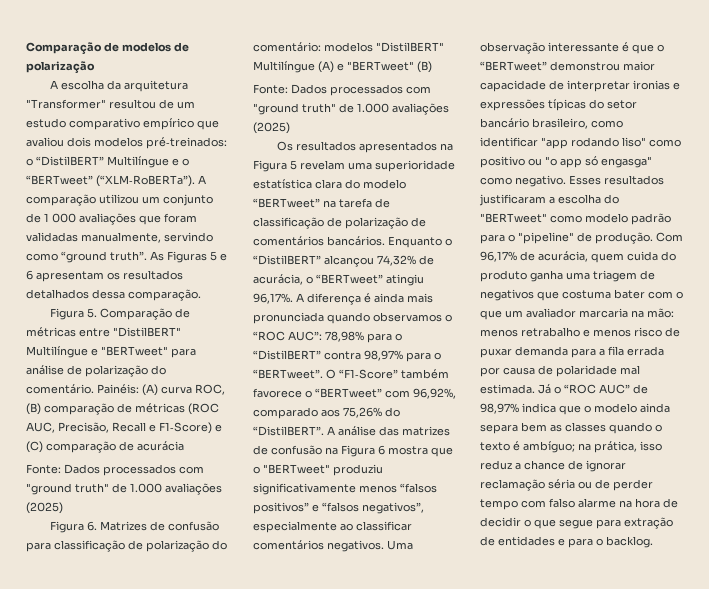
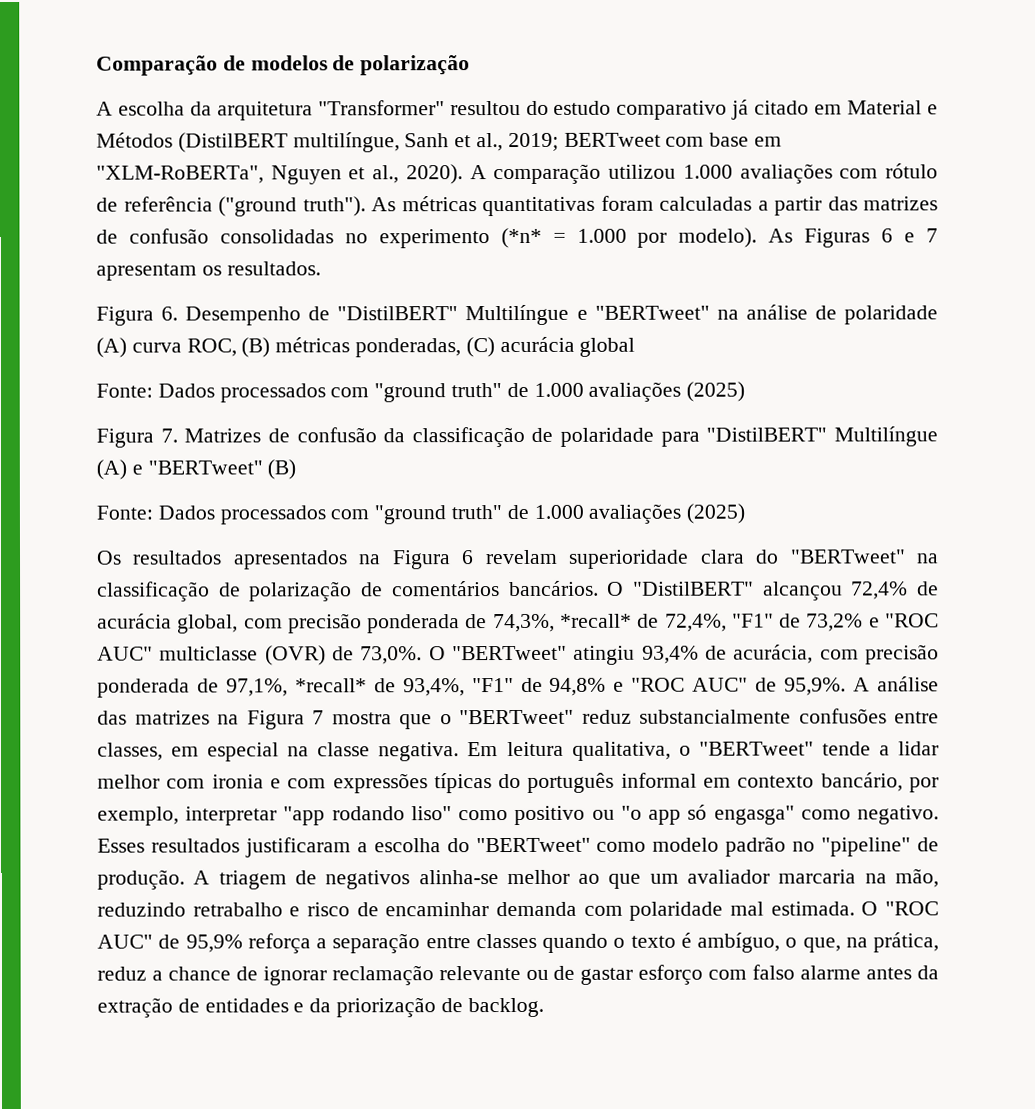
- A escolha da arquitetura "Transformer" resultou de um estudo comparativo empírico que avaliou dois modelos pré‑treinados: o “DistilBERT” Multilíngue e o “BERTweet” (“XLM‑RoBERTa”). A comparação utilizou um conjunto de 1 000 avaliações que foram validadas manualmente, servindo como “ground truth”. As Figuras 5 e 6 apresentam os resultados detalhados dessa comparação.
- Figura 5. Comparação de métricas entre "DistilBERT" Multilíngue e "BERTweet" para análise de polarização do comentário. Painéis: (A) curva ROC, (B) comparação de métricas (ROC AUC, Precisão, Recall e F1‑Score) e (C) comparação de acurácia
+ A escolha da arquitetura "Transformer" resultou do estudo comparativo já citado em Material e Métodos (DistilBERT multilíngue, Sanh et al., 2019; BERTweet com base em "XLM-RoBERTa", Nguyen et al., 2020). A comparação utilizou 1.000 avaliações com rótulo de referência ("ground truth"). As métricas quantitativas foram calculadas a partir das matrizes de confusão consolidadas no experimento (*n* = 1.000 por modelo). As Figuras 6 e 7 apresentam os resultados.
+ Figura 6. Desempenho de "DistilBERT" Multilíngue e "BERTweet" na análise de polaridade (A) curva ROC, (B) métricas ponderadas, (C) acurácia global
- Figura 6. Matrizes de confusão para classificação de polarização do comentário: modelos "DistilBERT" Multilíngue (A) e "BERTweet" (B)
+ Figura 7. Matrizes de confusão da classificação de polaridade para "DistilBERT" Multilíngue (A) e "BERTweet" (B)
- Os resultados apresentados na Figura 5 revelam uma superioridade estatística clara do modelo “BERTweet” na tarefa de classificação de polarização de comentários bancários.
+ Os resultados apresentados na Figura 6 revelam superioridade clara do "BERTweet" na classificação de polarização de comentários bancários.
- Enquanto o “DistilBERT” alcançou 74,32% de acurácia, o “BERTweet” atingiu 96,17%. A diferença é ainda mais pronunciada quando observamos o “ROC AUC”: 78,98% para o “DistilBERT” contra 98,97% para o “BERTweet”. O “F1‑Score” também favorece o “BERTweet” com 96,92%, comparado aos 75,26% do “DistilBERT”.
+ O "DistilBERT" alcançou 72,4% de acurácia global, com precisão ponderada de 74,3%, *recall* de 72,4%, "F1" de 73,2% e "ROC AUC" multiclasse (OVR) de 73,0%. O "BERTweet" atingiu 93,4% de acurácia, com precisão ponderada de 97,1%, *recall* de 93,4%, "F1" de 94,8% e "ROC AUC" de 95,9%.
- A análise das matrizes de confusão na Figura 6 mostra que o "BERTweet" produziu significativamente menos “falsos positivos” e “falsos negativos”, especialmente ao classificar comentários negativos. Uma observação interessante é que o “BERTweet” demonstrou maior capacidade de interpretar ironias e expressões típicas do setor bancário brasileiro, como identificar "app rodando liso" como positivo ou "o app só engasga" como negativo.
+ A análise das matrizes na Figura 7 mostra que o "BERTweet" reduz substancialmente confusões entre classes, em especial na classe negativa. Em leitura qualitativa, o "BERTweet" tende a lidar melhor com ironia e com expressões típicas do português informal em contexto bancário, por exemplo, interpretar "app rodando liso" como positivo ou "o app só engasga" como negativo.
- Esses resultados justificaram a escolha do "BERTweet" como modelo padrão para o "pipeline" de produção.
+ Esses resultados justificaram a escolha do "BERTweet" como modelo padrão no "pipeline" de produção.
- Com 96,17% de acurácia, quem cuida do produto ganha uma triagem de negativos que costuma bater com o que um avaliador marcaria na mão: menos retrabalho e menos risco de puxar demanda para a fila errada por causa de polaridade mal estimada.
+ A triagem de negativos alinha-se melhor ao que um avaliador marcaria na mão, reduzindo retrabalho e risco de encaminhar demanda com polaridade mal estimada.
- Já o “ROC AUC” de 98,97% indica que o modelo ainda separa bem as classes quando o texto é ambíguo; na prática, isso reduz a chance de ignorar reclamação séria ou de perder tempo com falso alarme na hora de decidir o que segue para extração de entidades e para o backlog.
+ O "ROC AUC" de 95,9% reforça a separação entre classes quando o texto é ambíguo, o que, na prática, reduz a chance de ignorar reclamação relevante ou de gastar esforço com falso alarme antes da extração de entidades e da priorização de backlog.

